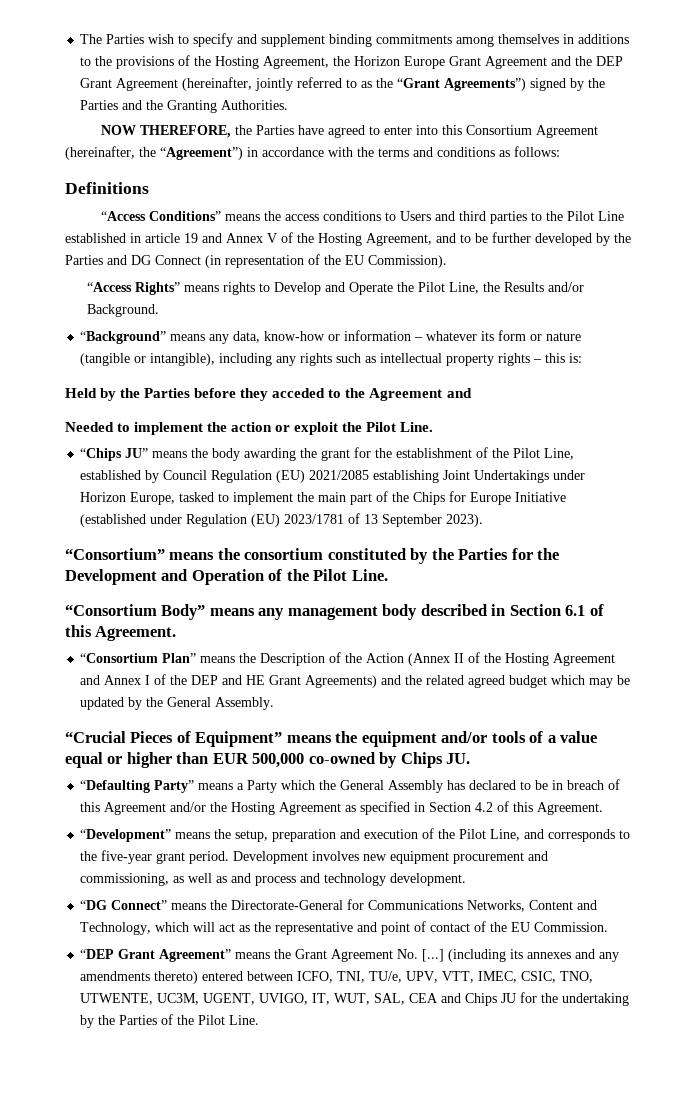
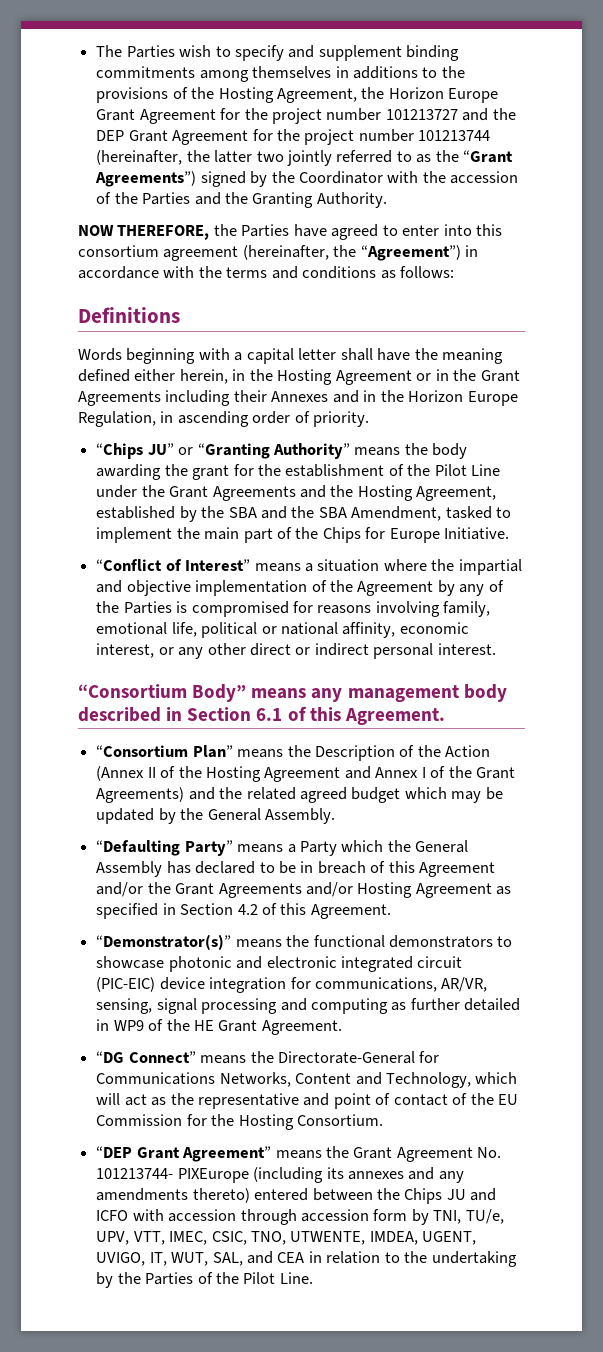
- The Parties wish to specify and supplement binding commitments among themselves in additions to the provisions of the Hosting Agreement, the Horizon Europe Grant Agreement and the DEP Grant Agreement (hereinafter, jointly referred to as the “Grant Agreements”) signed by the Parties and the Granting Authorities.
+ The Parties wish to specify and supplement binding commitments among themselves in additions to the provisions of the Hosting Agreement, the Horizon Europe Grant Agreement for the project number 101213727 and the DEP Grant Agreement for the project number 101213744 (hereinafter, the latter two jointly referred to as the “Grant Agreements”) signed by the Coordinator with the accession of the Parties and the Granting Authority.
- NOW THEREFORE, the Parties have agreed to enter into this Consortium Agreement (hereinafter, the “Agreement”) in accordance with the terms and conditions as follows:
+ NOW THEREFORE, the Parties have agreed to enter into this consortium agreement (hereinafter, the “Agreement”) in accordance with the terms and conditions as follows:
- “Access Conditions” means the access conditions to Users and third parties to the Pilot Line established in article 19 and Annex V of the Hosting Agreement, and to be further developed by the Parties and DG Connect (in representation of the EU Commission).
- “Access Rights” means rights to Develop and Operate the Pilot Line, the Results and/or Background.
- “Background” means any data, know-how or information – whatever its form or nature (tangible or intangible), including any rights such as intellectual property rights – this is:
- Held by the Parties before they acceded to the Agreement and
- Needed to implement the action or exploit the Pilot Line.
+ Words beginning with a capital letter shall have the meaning defined either herein, in the Hosting Agreement or in the Grant Agreements including their Annexes and in the Horizon Europe Regulation, in ascending order of priority.
- “Chips JU” means the body awarding the grant for the establishment of the Pilot Line, established by Council Regulation (EU) 2021/2085 establishing Joint Undertakings under Horizon Europe, tasked to implement the main part of the Chips for Europe Initiative (established under Regulation (EU) 2023/1781 of 13 September 2023).
- “Consortium” means the consortium constituted by the Parties for the Development and Operation of the Pilot Line.
+ “Chips JU” or “Granting Authority” means the body awarding the grant for the establishment of the Pilot Line under the Grant Agreements and the Hosting Agreement, established by the SBA and the SBA Amendment, tasked to implement the main part of the Chips for Europe Initiative.
+ “Conflict of Interest” means a situation where the impartial and objective implementation of the Agreement by any of the Parties is compromised for reasons involving family, emotional life, political or national affinity, economic interest, or any other direct or indirect personal interest.
- “Consortium Plan” means the Description of the Action (Annex II of the Hosting Agreement and Annex I of the DEP and HE Grant Agreements) and the related agreed budget which may be updated by the General Assembly.
+ “Consortium Plan” means the Description of the Action (Annex II of the Hosting Agreement and Annex I of the Grant Agreements) and the related agreed budget which may be updated by the General Assembly.
- “Crucial Pieces of Equipment” means the equipment and/or tools of a value equal or higher than EUR 500,000 co-owned by Chips JU.
- “Defaulting Party” means a Party which the General Assembly has declared to be in breach of this Agreement and/or the Hosting Agreement as specified in Section 4.2 of this Agreement.
+ “Defaulting Party” means a Party which the General Assembly has declared to be in breach of this Agreement and/or the Grant Agreements and/or Hosting Agreement as specified in Section 4.2 of this Agreement.
- “Development” means the setup, preparation and execution of the Pilot Line, and corresponds to the five-year grant period. Development involves new equipment procurement and commissioning, as well as and process and technology development.
+ “Demonstrator(s)” means the functional demonstrators to showcase photonic and electronic integrated circuit (PIC-EIC) device integration for communications, AR/VR, sensing, signal processing and computing as further detailed in WP9 of the HE Grant Agreement.
- “DG Connect” means the Directorate-General for Communications Networks, Content and Technology, which will act as the representative and point of contact of the EU Commission.
+ “DG Connect” means the Directorate-General for Communications Networks, Content and Technology, which will act as the representative and point of contact of the EU Commission for the Hosting Consortium.
- “DEP Grant Agreement” means the Grant Agreement No. [...] (including its annexes and any amendments thereto) entered between ICFO, TNI, TU/e, UPV, VTT, IMEC, CSIC, TNO, UTWENTE, UC3M, UGENT, UVIGO, IT, WUT, SAL, CEA and Chips JU for the undertaking by the Parties of the Pilot Line.
+ “DEP Grant Agreement” means the Grant Agreement No. 101213744- PIXEurope (including its annexes and any amendments thereto) entered between the Chips JU and ICFO with accession through accession form by TNI, TU/e, UPV, VTT, IMEC, CSIC, TNO, UTWENTE, IMDEA, UGENT, UVIGO, IT, WUT, SAL, and CEA in relation to the undertaking by the Parties of the Pilot Line.

